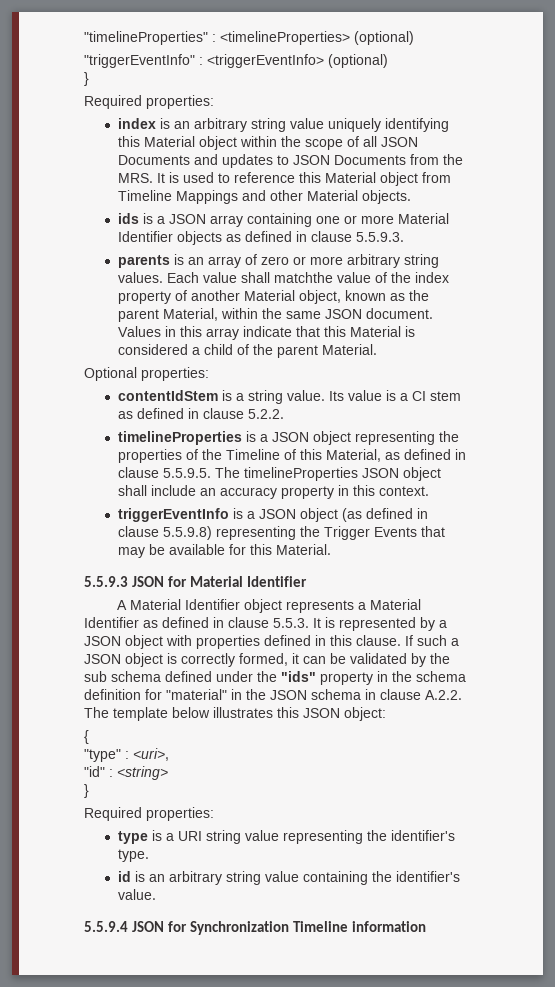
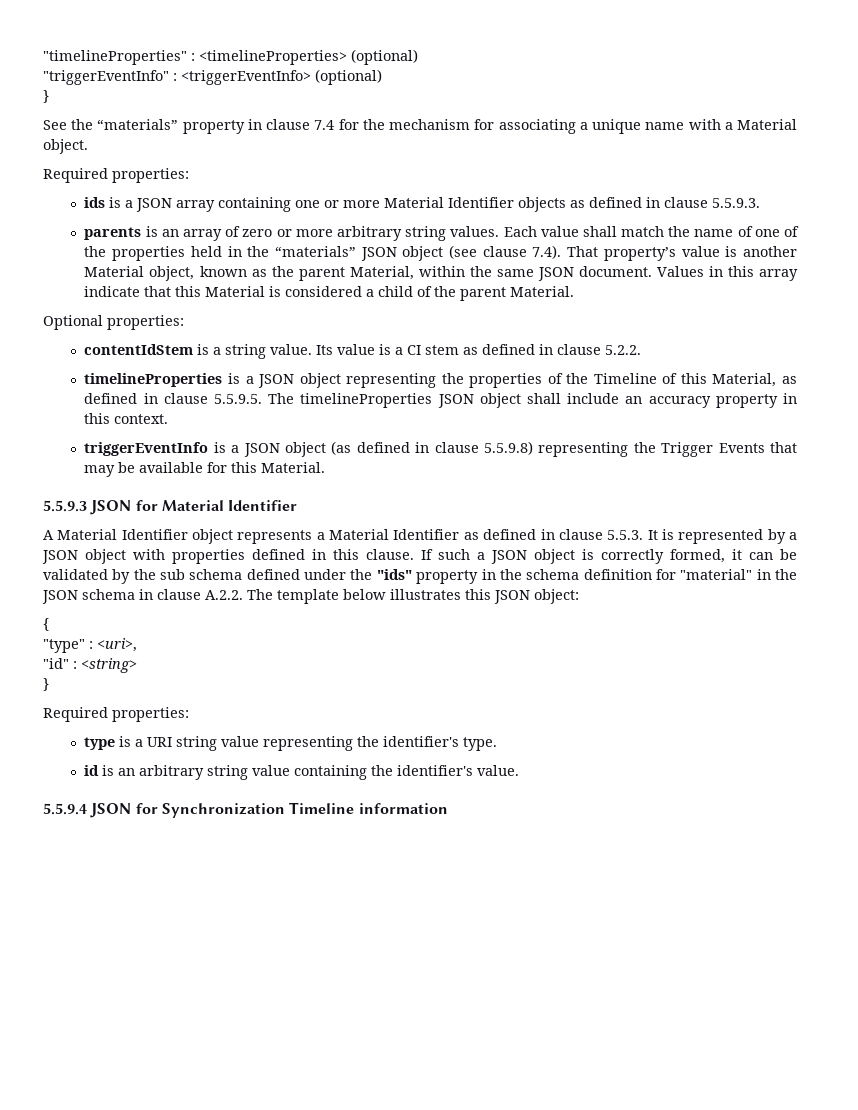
  "triggerEventInfo" : <triggerEventInfo> (optional)
  }
+ See the “materials” property in clause 7.4 for the mechanism for associating a unique name with a Material object.
  Required properties:
- index is an arbitrary string value uniquely identifying this Material object within the scope of all JSON Documents and updates to JSON Documents from the MRS. It is used to reference this Material object from Timeline Mappings and other Material objects.
- Each value shall matchthe value of the index property of another Material object, known as the parent Material, within the same JSON document.
+ Each value shall match the name of one of the properties held in the “materials” JSON object (see clause 7.4). That property’s value is another Material object, known as the parent Material, within the same JSON document.

